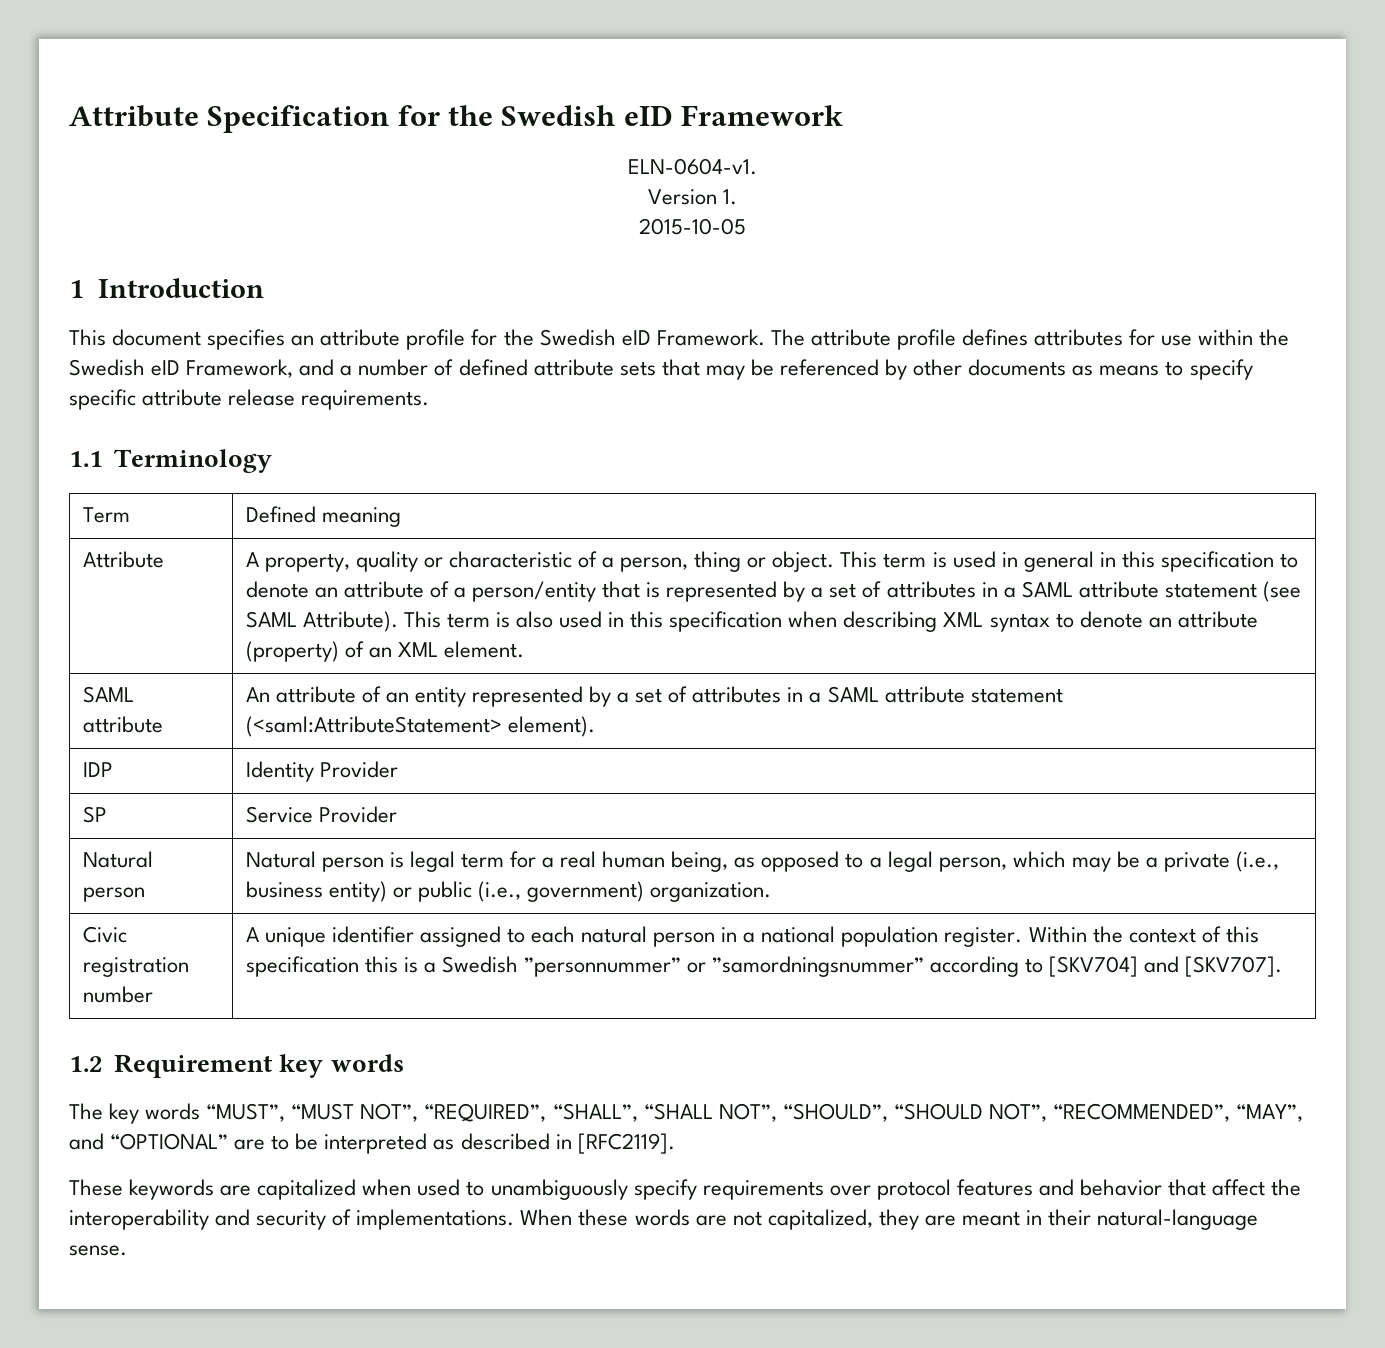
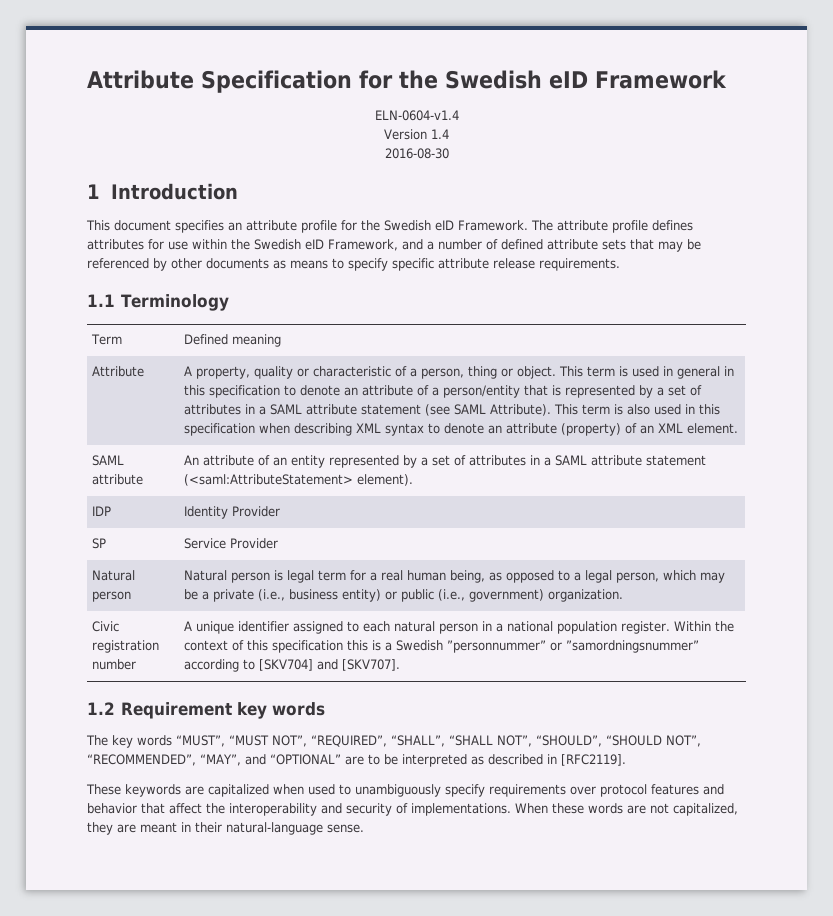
- ELN-0604-v1.
+ ELN-0604-v1.4
- Version 1.
- 2015-10-05
+ Version 1.4
+ 2016-08-30

